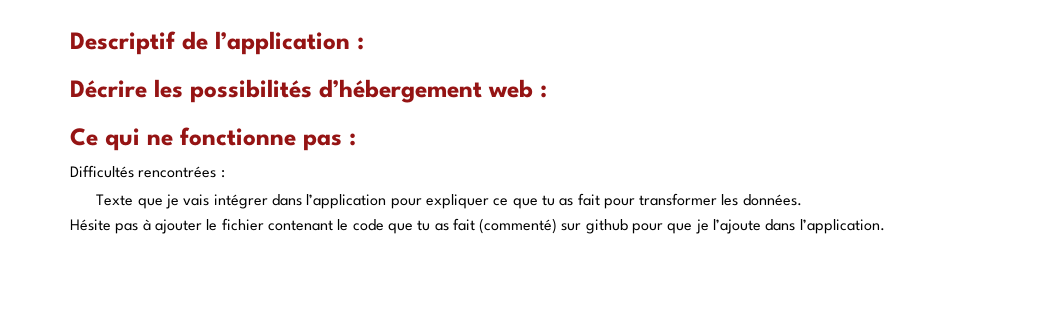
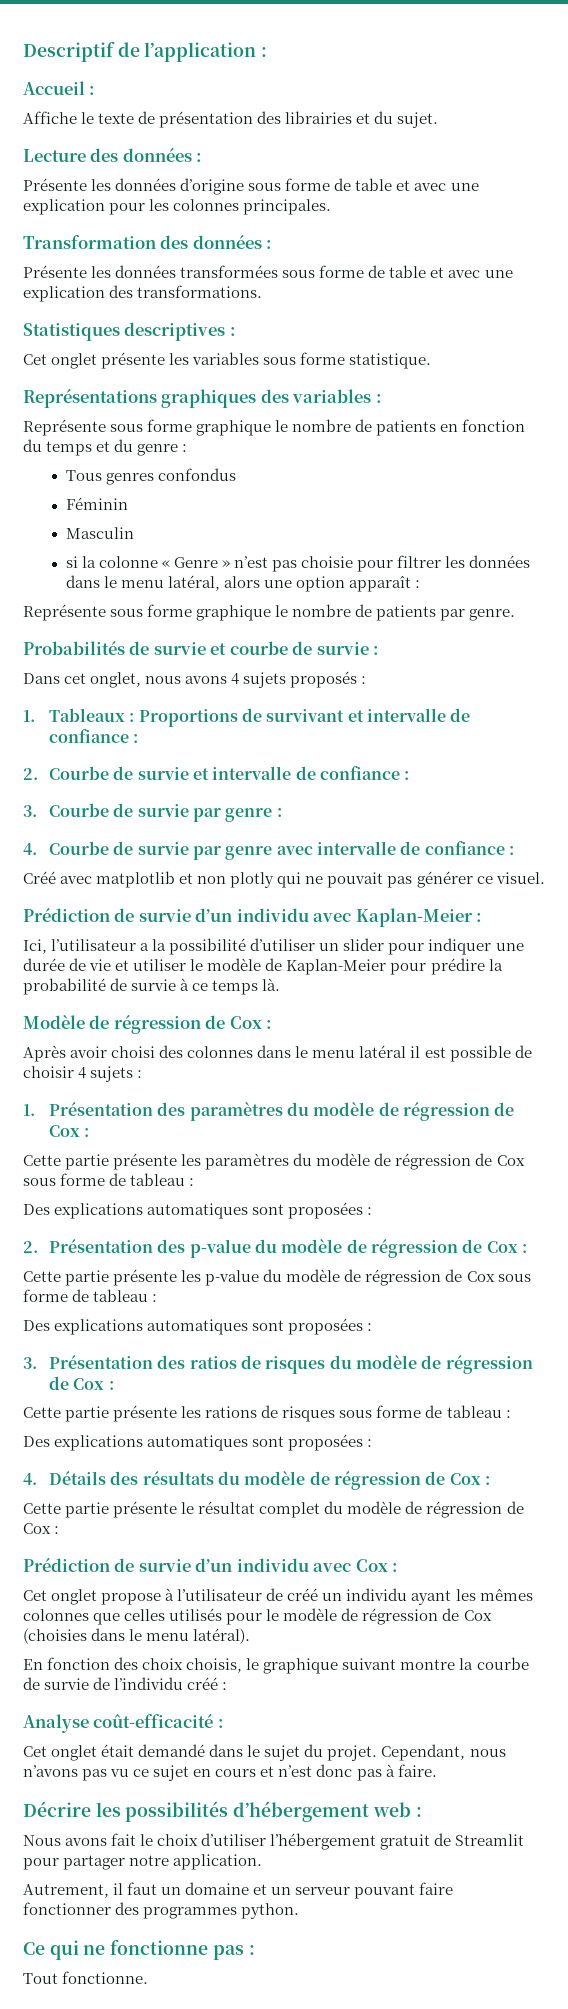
+ Accueil :
+ Affiche le texte de présentation des librairies et du sujet.
+ Lecture des données :
+ Présente les données d’origine sous forme de table et avec une explication pour les colonnes principales.
+ Transformation des données :
+ Présente les données transformées sous forme de table et avec une explication des transformations.
+ Statistiques descriptives :
+ Cet onglet présente les variables sous forme statistique.
+ Représentations graphiques des variables :
+ Représente sous forme graphique le nombre de patients en fonction du temps et du genre :
+ Tous genres confondus
+ Féminin
+ Masculin
+ si la colonne « Genre » n’est pas choisie pour filtrer les données dans le menu latéral, alors une option apparaît :
+ Représente sous forme graphique le nombre de patients par genre.
+ Probabilités de survie et courbe de survie :
+ Dans cet onglet, nous avons 4 sujets proposés :
+ 1. Tableaux : Proportions de survivant et intervalle de confiance :
+ 2. Courbe de survie et intervalle de confiance :
+ 3. Courbe de survie par genre :
+ 4. Courbe de survie par genre avec intervalle de confiance :
+ Créé avec matplotlib et non plotly qui ne pouvait pas générer ce visuel.
+ Prédiction de survie d’un individu avec Kaplan-Meier :
+ Ici, l’utilisateur a la possibilité d’utiliser un slider pour indiquer une durée de vie et utiliser le modèle de Kaplan-Meier pour prédire la probabilité de survie à ce temps là.
+ Modèle de régression de Cox :
+ Après avoir choisi des colonnes dans le menu latéral il est possible de choisir 4 sujets :
+ 1. Présentation des paramètres du modèle de régression de Cox :
+ Cette partie présente les paramètres du modèle de régression de Cox sous forme de tableau :
+ Des explications automatiques sont proposées :
+ 2. Présentation des p-value du modèle de régression de Cox :
+ Cette partie présente les p-value du modèle de régression de Cox sous forme de tableau :
+ Des explications automatiques sont proposées :
+ 3. Présentation des ratios de risques du modèle de régression de Cox :
+ Cette partie présente les rations de risques sous forme de tableau :
+ Des explications automatiques sont proposées :
+ 4. Détails des résultats du modèle de régression de Cox :
+ Cette partie présente le résultat complet du modèle de régression de Cox :
+ Prédiction de survie d’un individu avec Cox :
+ Cet onglet propose à l’utilisateur de créé un individu ayant les mêmes colonnes que celles utilisés pour le modèle de régression de Cox (choisies dans le menu latéral).
+ En fonction des choix choisis, le graphique suivant montre la courbe de survie de l’individu créé :
+ Analyse coût-efficacité :
+ Cet onglet était demandé dans le sujet du projet. Cependant, nous n’avons pas vu ce sujet en cours et n’est donc pas à faire.
+ Nous avons fait le choix d’utiliser l’hébergement gratuit de Streamlit pour partager notre application.
+ Autrement, il faut un domaine et un serveur pouvant faire fonctionner des programmes python.
- Difficultés rencontrées :
- Texte que je vais intégrer dans l’application pour expliquer ce que tu as fait pour transformer les données.
- Hésite pas à ajouter le fichier contenant le code que tu as fait (commenté) sur github pour que je l’ajoute dans l’application.
+ Tout fonctionne.

